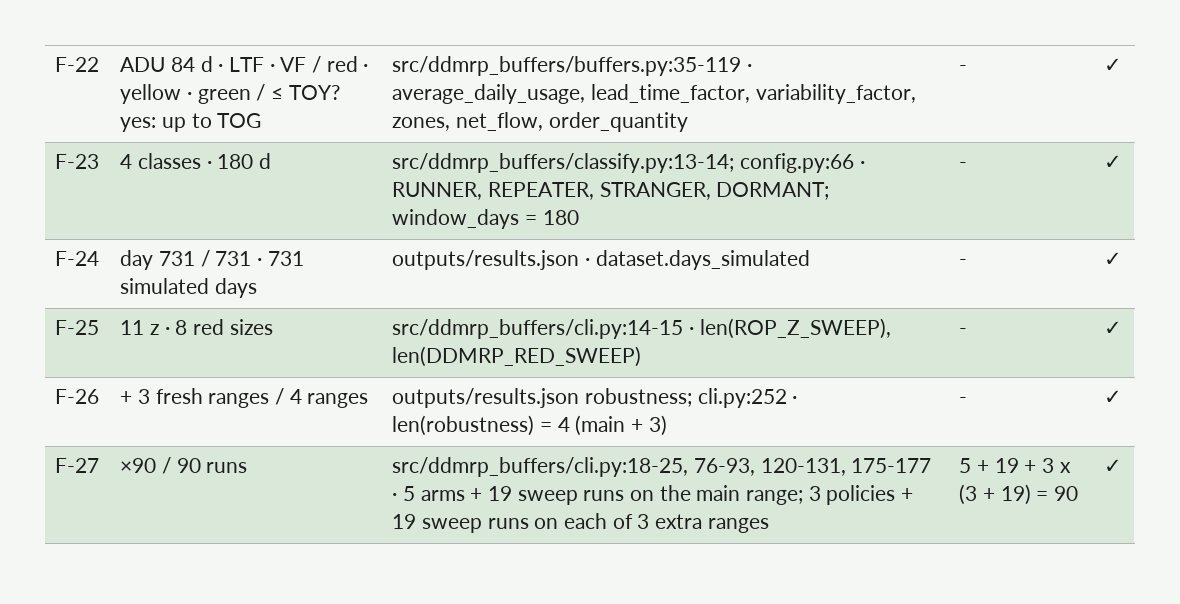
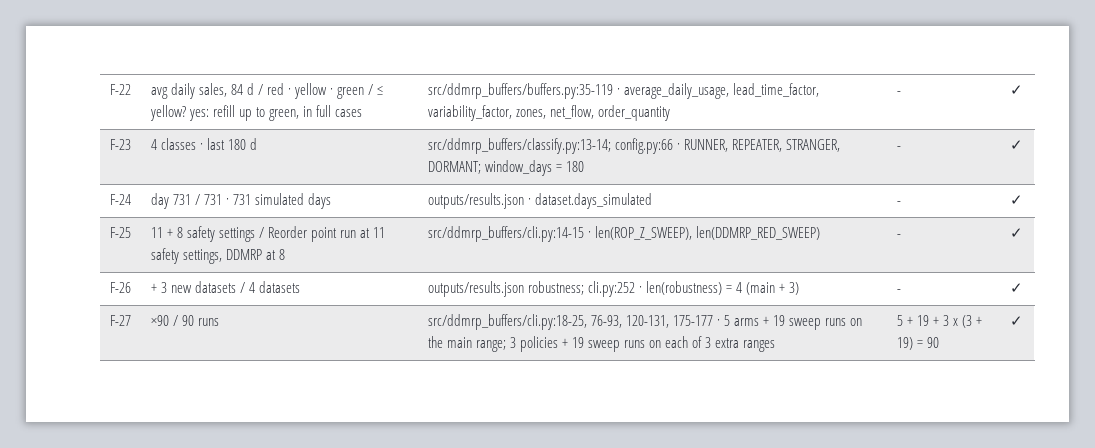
- F-22 | ADU 84 d · LTF · VF / red · yellow · green / ≤ TOY? yes: up to TOG | src/ddmrp_buffers/buffers.py:35-119 · average_daily_usage, lead_time_factor, variability_factor, zones, net_flow, order_quantity | - | ✓
+ F-22 | avg daily sales, 84 d / red · yellow · green / ≤ yellow? yes: refill up to green, in full cases | src/ddmrp_buffers/buffers.py:35-119 · average_daily_usage, lead_time_factor, variability_factor, zones, net_flow, order_quantity | - | ✓
- F-23 | 4 classes · 180 d | src/ddmrp_buffers/classify.py:13-14; config.py:66 · RUNNER, REPEATER, STRANGER, DORMANT; window_days = 180 | - | ✓
+ F-23 | 4 classes · last 180 d | src/ddmrp_buffers/classify.py:13-14; config.py:66 · RUNNER, REPEATER, STRANGER, DORMANT; window_days = 180 | - | ✓
- F-25 | 11 z · 8 red sizes | src/ddmrp_buffers/cli.py:14-15 · len(ROP_Z_SWEEP), len(DDMRP_RED_SWEEP) | - | ✓
+ F-25 | 11 + 8 safety settings / Reorder point run at 11 safety settings, DDMRP at 8 | src/ddmrp_buffers/cli.py:14-15 · len(ROP_Z_SWEEP), len(DDMRP_RED_SWEEP) | - | ✓
- F-26 | + 3 fresh ranges / 4 ranges | outputs/results.json robustness; cli.py:252 · len(robustness) = 4 (main + 3) | - | ✓
+ F-26 | + 3 new datasets / 4 datasets | outputs/results.json robustness; cli.py:252 · len(robustness) = 4 (main + 3) | - | ✓

